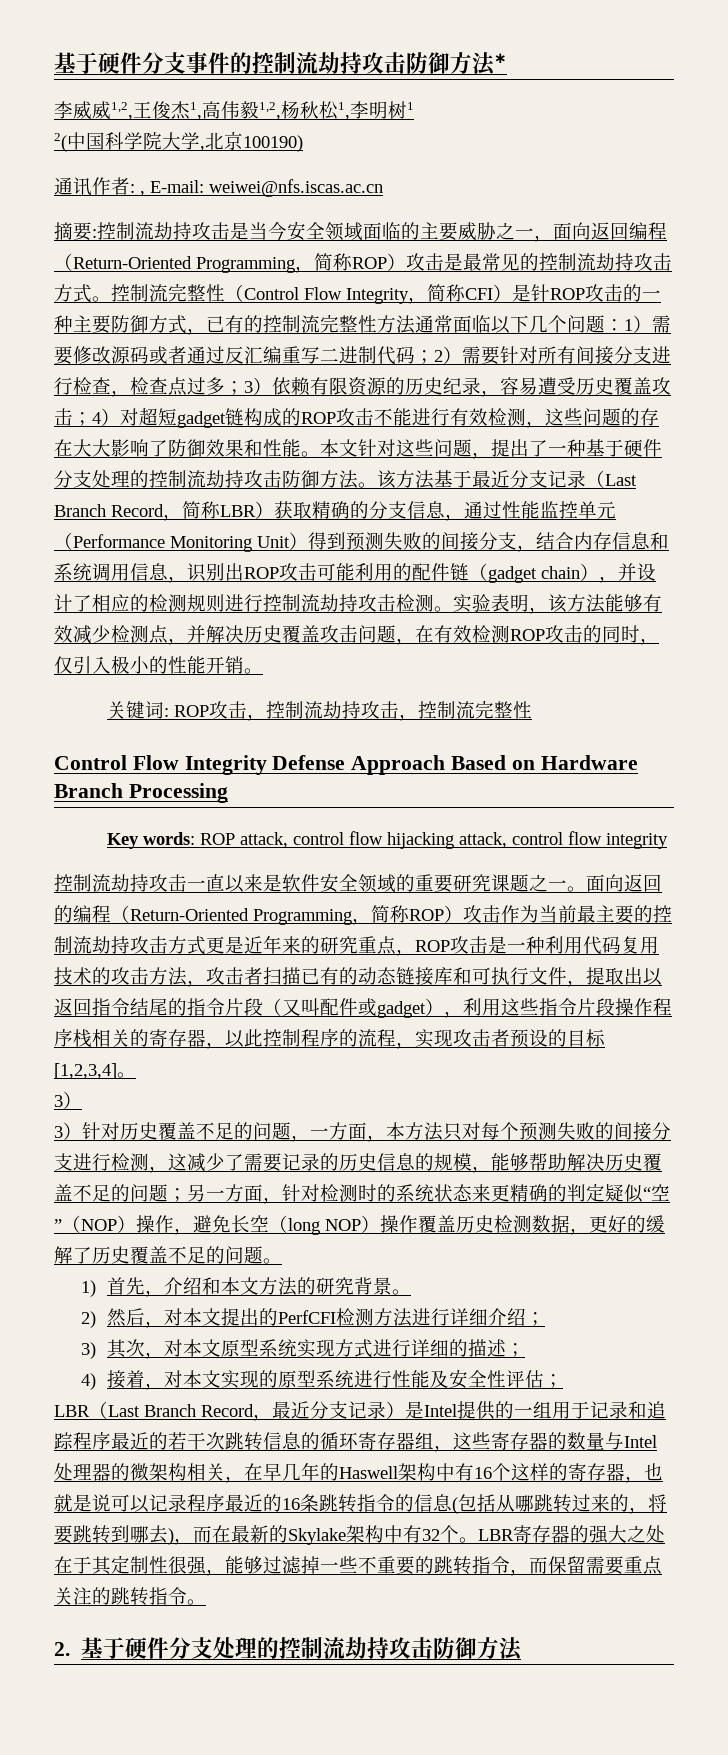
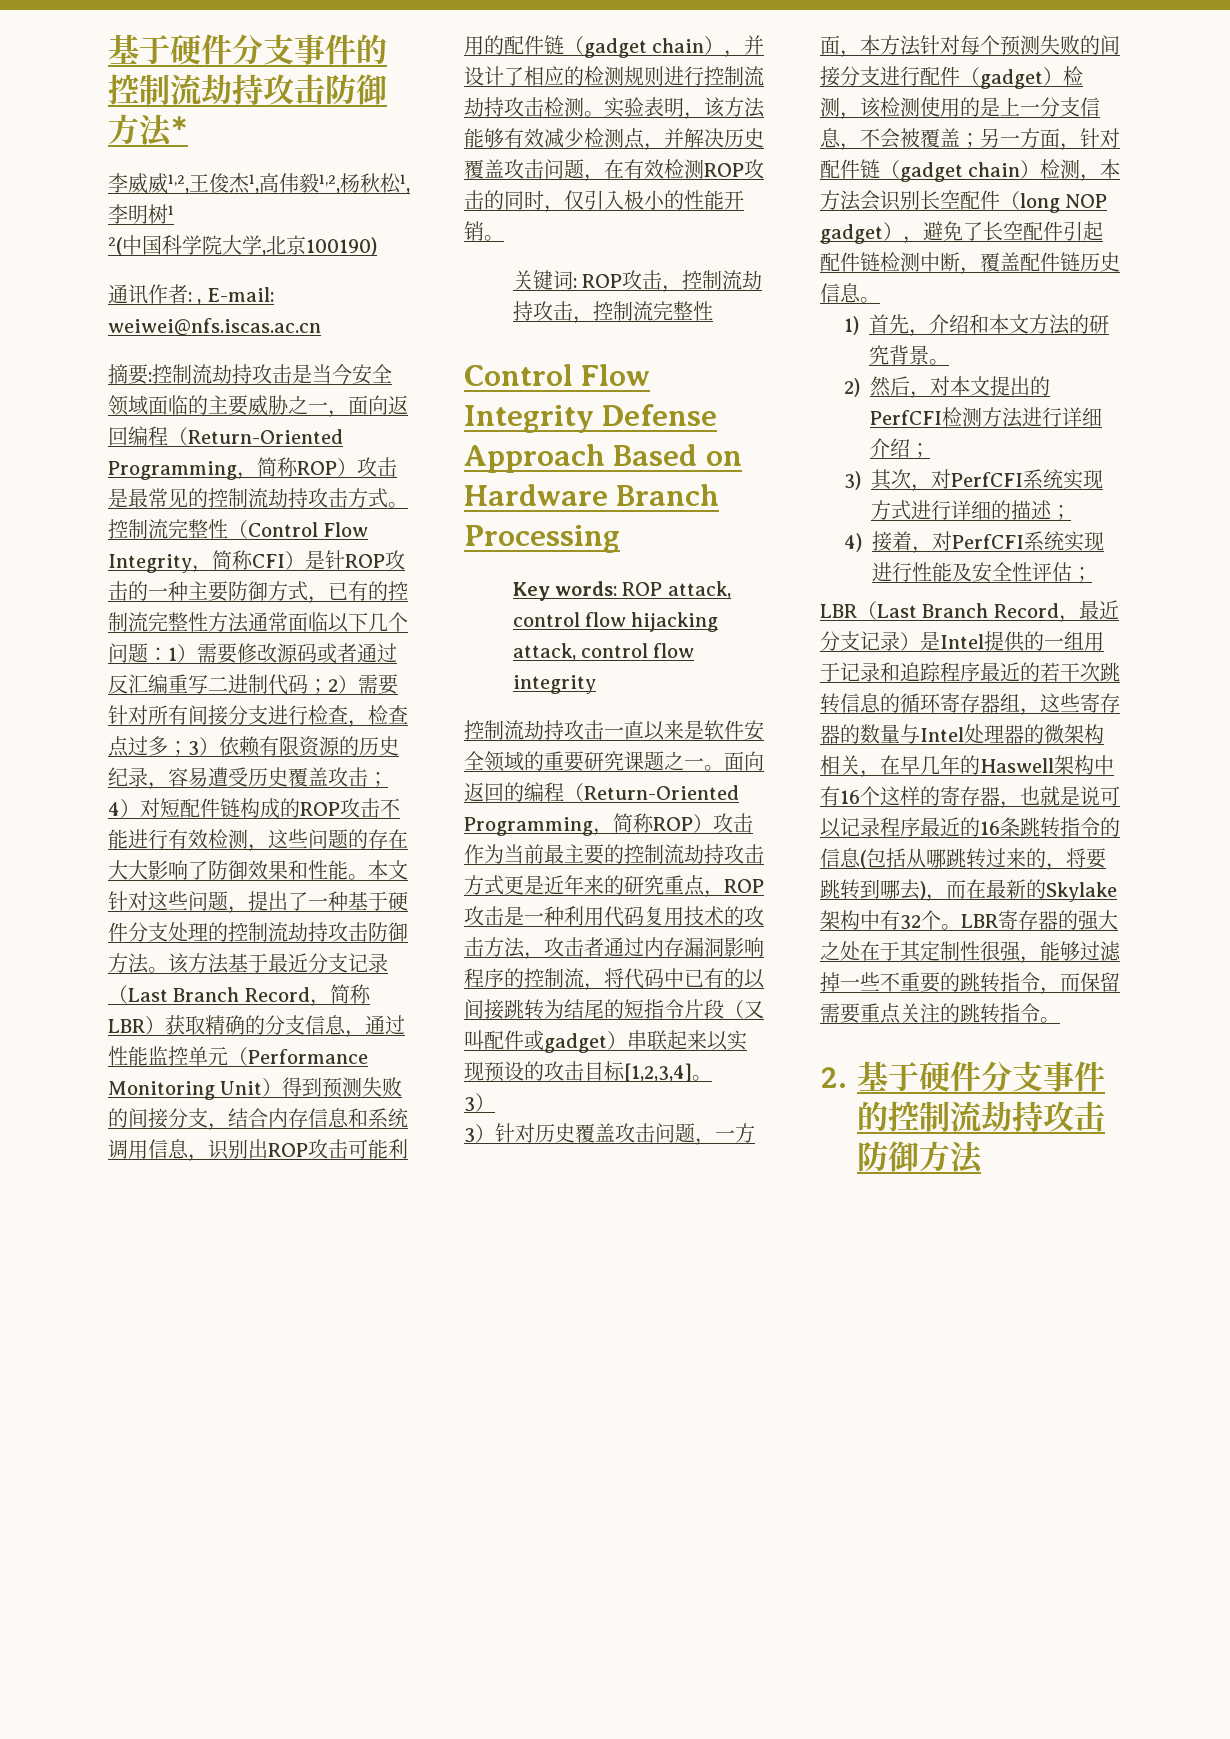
- 4）对超短gadget链构成的ROP攻击不能进行有效检测，这些问题的存在大大影响了防御效果和性能。
+ 4）对短配件链构成的ROP攻击不能进行有效检测，这些问题的存在大大影响了防御效果和性能。
- 面向返回的编程（Return-Oriented Programming，简称ROP）攻击作为当前最主要的控制流劫持攻击方式更是近年来的研究重点，ROP攻击是一种利用代码复用技术的攻击方法，攻击者扫描已有的动态链接库和可执行文件，提取出以返回指令结尾的指令片段（又叫配件或gadget），利用这些指令片段操作程序栈相关的寄存器，以此控制程序的流程，实现攻击者预设的目标[1,2,3,4]。
+ 面向返回的编程（Return-Oriented Programming，简称ROP）攻击作为当前最主要的控制流劫持攻击方式更是近年来的研究重点，ROP攻击是一种利用代码复用技术的攻击方法，攻击者通过内存漏洞影响程序的控制流，将代码中已有的以间接跳转为结尾的短指令片段（又叫配件或gadget）串联起来以实现预设的攻击目标[1,2,3,4]。
- 3）针对历史覆盖不足的问题，一方面，本方法只对每个预测失败的间接分支进行检测，这减少了需要记录的历史信息的规模，能够帮助解决历史覆盖不足的问题；另一方面，针对检测时的系统状态来更精确的判定疑似“空”（NOP）操作，避免长空（long NOP）操作覆盖历史检测数据，更好的缓解了历史覆盖不足的问题。
+ 3）针对历史覆盖攻击问题，一方面，本方法针对每个预测失败的间接分支进行配件（gadget）检测，该检测使用的是上一分支信息，不会被覆盖；另一方面，针对配件链（gadget chain）检测，本方法会识别长空配件（long NOP gadget），避免了长空配件引起配件链检测中断，覆盖配件链历史信息。
- 3)其次，对本文原型系统实现方式进行详细的描述；
+ 3)其次，对PerfCFI系统实现方式进行详细的描述；
- 4)接着，对本文实现的原型系统进行性能及安全性评估；
+ 4)接着，对PerfCFI系统实现进行性能及安全性评估；
- 2.基于硬件分支处理的控制流劫持攻击防御方法
+ 2.基于硬件分支事件的控制流劫持攻击防御方法

